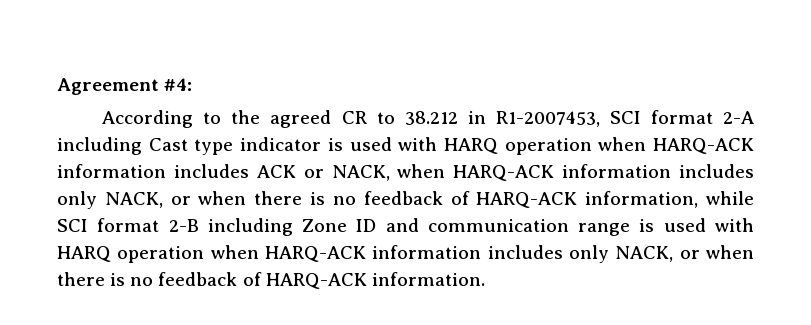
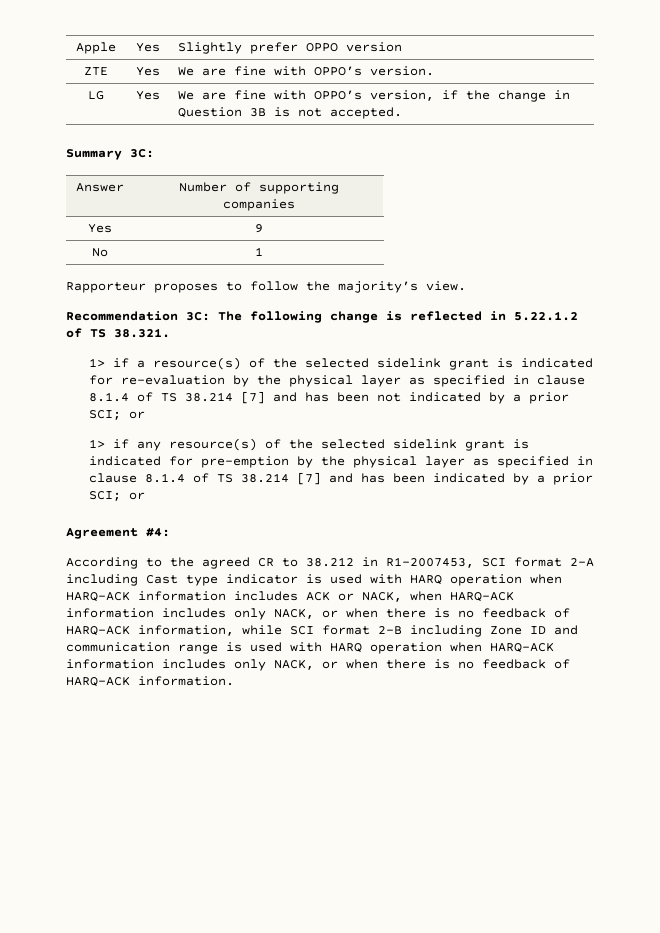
+ Apple | Yes | Slightly prefer OPPO version
+ ZTE | Yes | We are fine with OPPO’s version.
+ LG | Yes | We are fine with OPPO’s version, if the change in Question 3B is not accepted.
+ Summary 3C:
+ Answer | Number of supporting companies
+ Yes | 9
+ No | 1
+ Rapporteur proposes to follow the majority’s view.
+ Recommendation 3C: The following change is reflected in 5.22.1.2 of TS 38.321.
+ 1> if a resource(s) of the selected sidelink grant is indicated for re-evaluation by the physical layer as specified in clause 8.1.4 of TS 38.214 [7] and has been not indicated by a prior SCI; or
+ 1> if any resource(s) of the selected sidelink grant is indicated for pre-emption by the physical layer as specified in clause 8.1.4 of TS 38.214 [7] and has been indicated by a prior SCI; or

